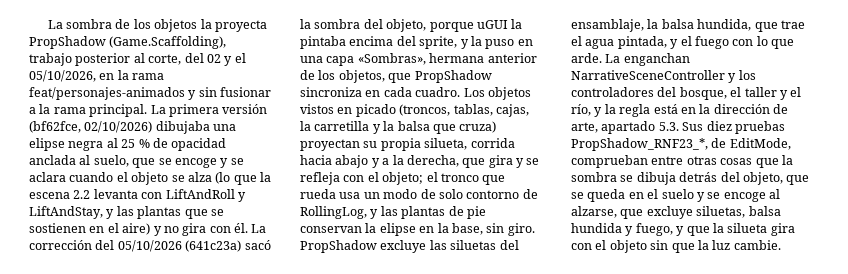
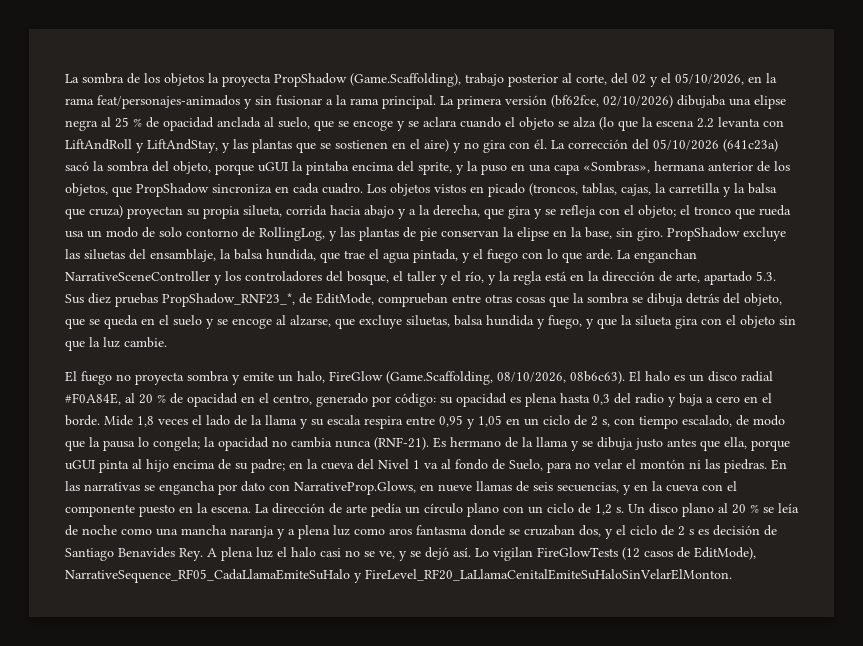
+ El fuego no proyecta sombra y emite un halo, FireGlow (Game.Scaffolding, 08/10/2026, 08b6c63). El halo es un disco radial #F0A84E, al 20 % de opacidad en el centro, generado por código: su opacidad es plena hasta 0,3 del radio y baja a cero en el borde. Mide 1,8 veces el lado de la llama y su escala respira entre 0,95 y 1,05 en un ciclo de 2 s, con tiempo escalado, de modo que la pausa lo congela; la opacidad no cambia nunca (RNF-21). Es hermano de la llama y se dibuja justo antes que ella, porque uGUI pinta al hijo encima de su padre; en la cueva del Nivel 1 va al fondo de Suelo, para no velar el montón ni las piedras. En las narrativas se engancha por dato con NarrativeProp.Glows, en nueve llamas de seis secuencias, y en la cueva con el componente puesto en la escena. La dirección de arte pedía un círculo plano con un ciclo de 1,2 s. Un disco plano al 20 % se leía de noche como una mancha naranja y a plena luz como aros fantasma donde se cruzaban dos, y el ciclo de 2 s es decisión de Santiago Benavides Rey. A plena luz el halo casi no se ve, y se dejó así. Lo vigilan FireGlowTests (12 casos de EditMode), NarrativeSequence_RF05_CadaLlamaEmiteSuHalo y FireLevel_RF20_LaLlamaCenitalEmiteSuHaloSinVelarElMonton.

